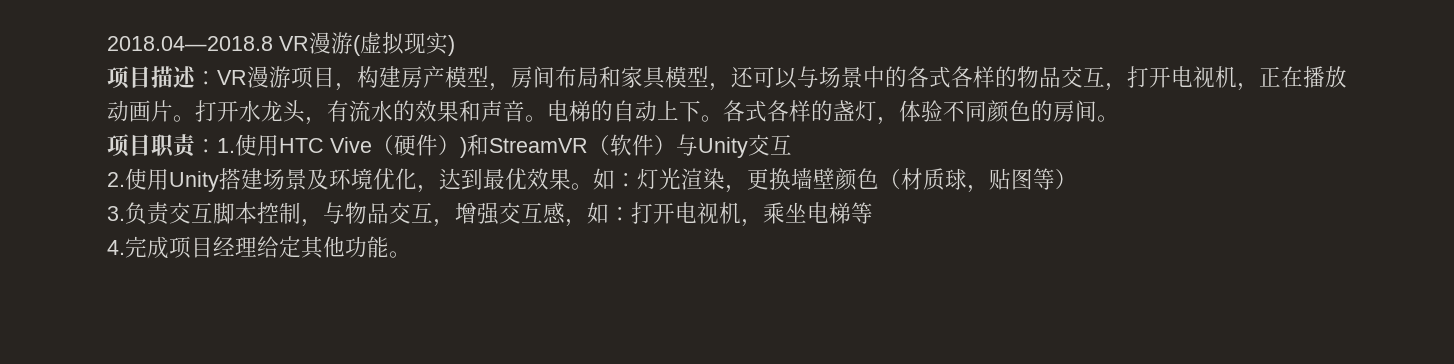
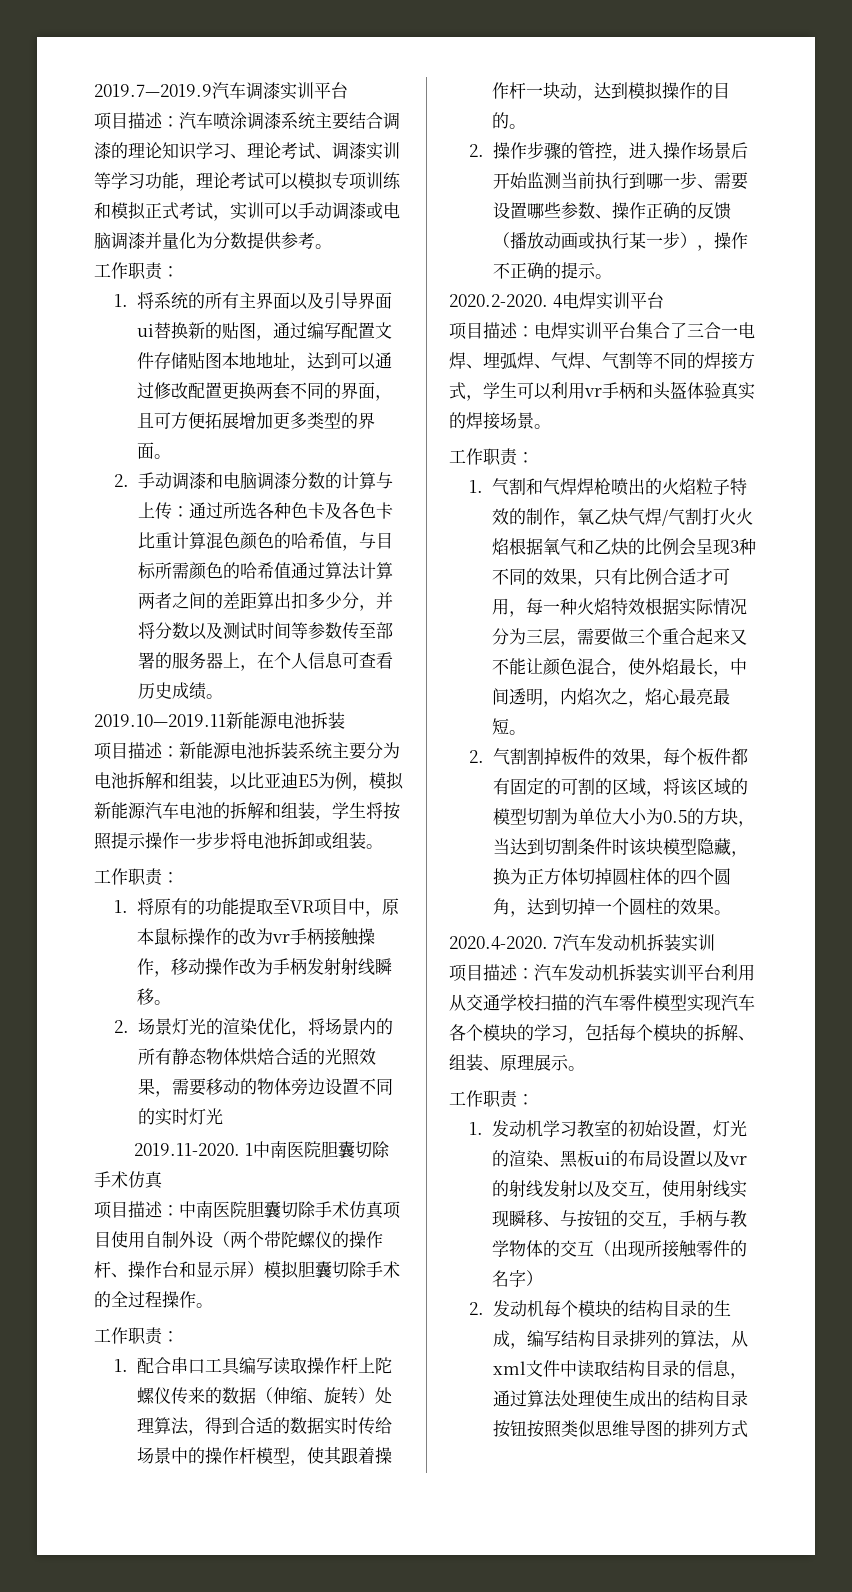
- 2018.04—2018.8 VR漫游(虚拟现实)
- 项目描述：VR漫游项目，构建房产模型，房间布局和家具模型，还可以与场景中的各式各样的物品交互，打开电视机，正在播放动画片。打开水龙头，有流水的效果和声音。电梯的自动上下。各式各样的盏灯，体验不同颜色的房间。
- 项目职责：1.使用HTC Vive（硬件）)和StreamVR（软件）与Unity交互
- 2.使用Unity搭建场景及环境优化，达到最优效果。如：灯光渲染，更换墙壁颜色（材质球，贴图等）
- 3.负责交互脚本控制，与物品交互，增强交互感，如：打开电视机，乘坐电梯等
- 4.完成项目经理给定其他功能。
+ 2019.7—2019.9汽车调漆实训平台
+ 项目描述：汽车喷涂调漆系统主要结合调漆的理论知识学习、理论考试、调漆实训等学习功能，理论考试可以模拟专项训练和模拟正式考试，实训可以手动调漆或电脑调漆并量化为分数提供参考。
+ 工作职责：
+ 1.将系统的所有主界面以及引导界面ui替换新的贴图，通过编写配置文件存储贴图本地地址，达到可以通过修改配置更换两套不同的界面，且可方便拓展增加更多类型的界面。
+ 2.手动调漆和电脑调漆分数的计算与上传：通过所选各种色卡及各色卡比重计算混色颜色的哈希值，与目标所需颜色的哈希值通过算法计算两者之间的差距算出扣多少分，并将分数以及测试时间等参数传至部署的服务器上，在个人信息可查看历史成绩。
+ 2019.10—2019.11新能源电池拆装
+ 项目描述：新能源电池拆装系统主要分为电池拆解和组装，以比亚迪E5为例，模拟新能源汽车电池的拆解和组装，学生将按照提示操作一步步将电池拆卸或组装。
+ 工作职责：
+ 1.将原有的功能提取至VR项目中，原本鼠标操作的改为vr手柄接触操作，移动操作改为手柄发射射线瞬移。
+ 2.场景灯光的渲染优化，将场景内的所有静态物体烘焙合适的光照效果，需要移动的物体旁边设置不同的实时灯光
+ 2019.11-2020. 1中南医院胆囊切除手术仿真
+ 项目描述：中南医院胆囊切除手术仿真项目使用自制外设（两个带陀螺仪的操作杆、操作台和显示屏）模拟胆囊切除手术的全过程操作。
+ 工作职责：
+ 1.配合串口工具编写读取操作杆上陀螺仪传来的数据（伸缩、旋转）处理算法，得到合适的数据实时传给场景中的操作杆模型，使其跟着操作杆一块动，达到模拟操作的目的。
+ 2.操作步骤的管控，进入操作场景后开始监测当前执行到哪一步、需要设置哪些参数、操作正确的反馈（播放动画或执行某一步），操作不正确的提示。
+ 2020.2-2020. 4电焊实训平台
+ 项目描述：电焊实训平台集合了三合一电焊、埋弧焊、气焊、气割等不同的焊接方式，学生可以利用vr手柄和头盔体验真实的焊接场景。
+ 工作职责：
+ 1.气割和气焊焊枪喷出的火焰粒子特效的制作，氧乙炔气焊/气割打火火焰根据氧气和乙炔的比例会呈现3种不同的效果，只有比例合适才可用，每一种火焰特效根据实际情况分为三层，需要做三个重合起来又不能让颜色混合，使外焰最长，中间透明，内焰次之，焰心最亮最短。
+ 2.气割割掉板件的效果，每个板件都有固定的可割的区域，将该区域的模型切割为单位大小为0.5的方块，当达到切割条件时该块模型隐藏，换为正方体切掉圆柱体的四个圆角，达到切掉一个圆柱的效果。
+ 2020.4-2020. 7汽车发动机拆装实训
+ 项目描述：汽车发动机拆装实训平台利用从交通学校扫描的汽车零件模型实现汽车各个模块的学习，包括每个模块的拆解、组装、原理展示。
+ 工作职责：
+ 1.发动机学习教室的初始设置，灯光的渲染、黑板ui的布局设置以及vr的射线发射以及交互，使用射线实现瞬移、与按钮的交互，手柄与教学物体的交互（出现所接触零件的名字）
+ 2.发动机每个模块的结构目录的生成，编写结构目录排列的算法，从xml文件中读取结构目录的信息，通过算法处理使生成出的结构目录按钮按照类似思维导图的排列方式

